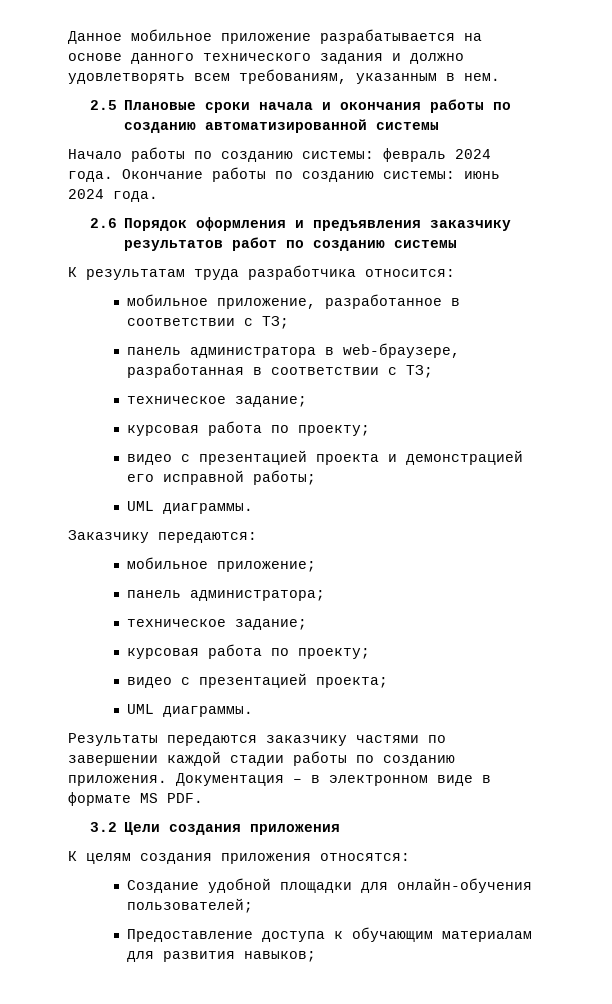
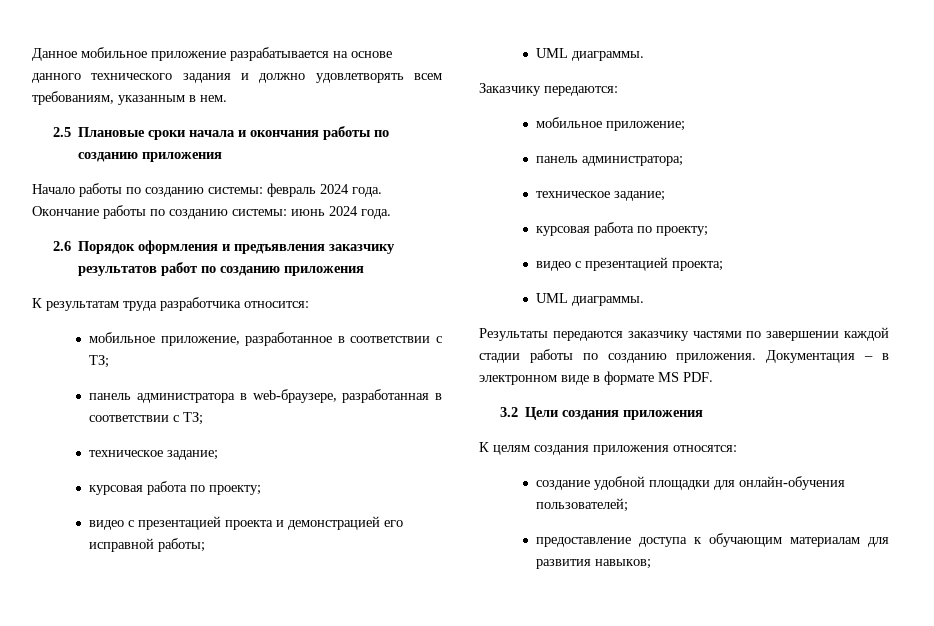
- 2.5 Плановые сроки начала и окончания работы по созданию автоматизированной системы
+ 2.5 Плановые сроки начала и окончания работы по созданию приложения
- 2.6 Порядок оформления и предъявления заказчику результатов работ по созданию системы
+ 2.6 Порядок оформления и предъявления заказчику результатов работ по созданию приложения
- Создание удобной площадки для онлайн-обучения пользователей;
+ создание удобной площадки для онлайн-обучения пользователей;
- Предоставление доступа к обучающим материалам для развития навыков;
+ предоставление доступа к обучающим материалам для развития навыков;

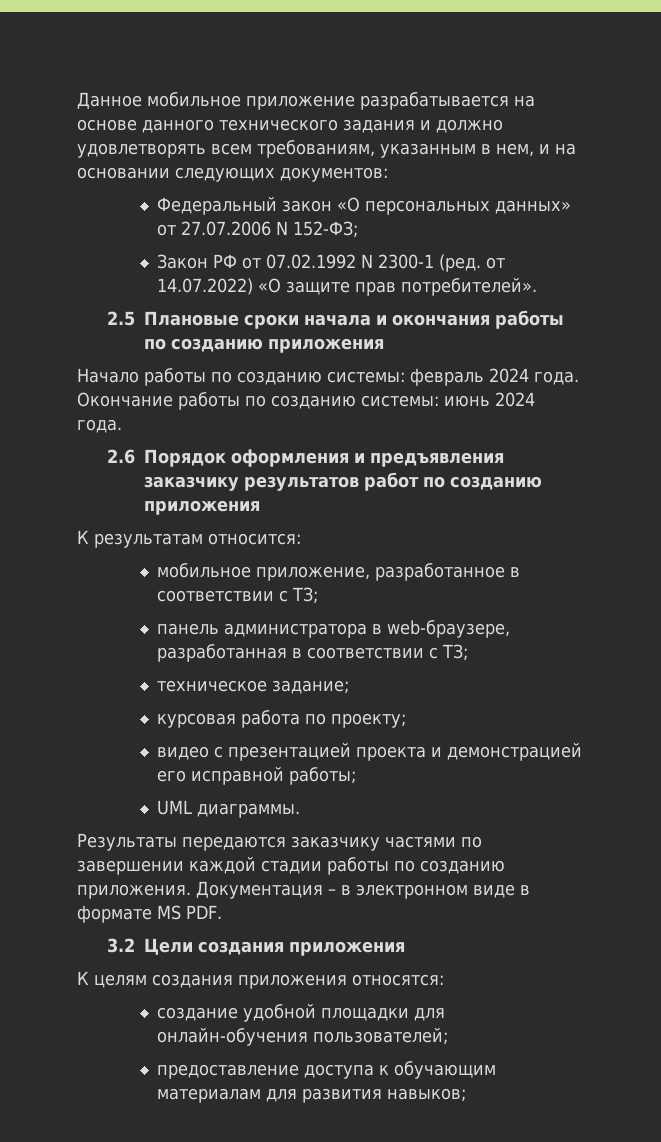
- Данное мобильное приложение разрабатывается на основе данного технического задания и должно удовлетворять всем требованиям, указанным в нем.
+ Данное мобильное приложение разрабатывается на основе данного технического задания и должно удовлетворять всем требованиям, указанным в нем, и на основании следующих документов:
+ Федеральный закон «О персональных данных» от 27.07.2006 N 152-ФЗ;
+ Закон РФ от 07.02.1992 N 2300-1 (ред. от 14.07.2022) «О защите прав потребителей».
- К результатам труда разработчика относится:
+ К результатам относится:
- Заказчику передаются:
- мобильное приложение;
- панель администратора;
- техническое задание;
- курсовая работа по проекту;
- видео с презентацией проекта;
- UML диаграммы.

